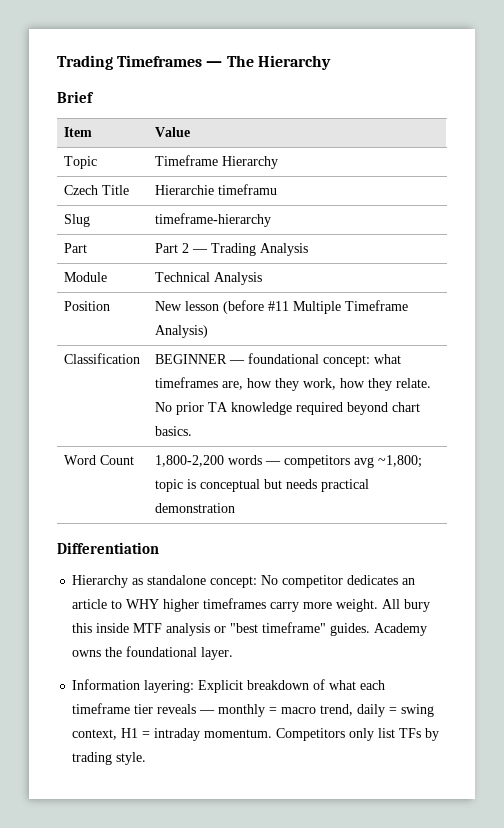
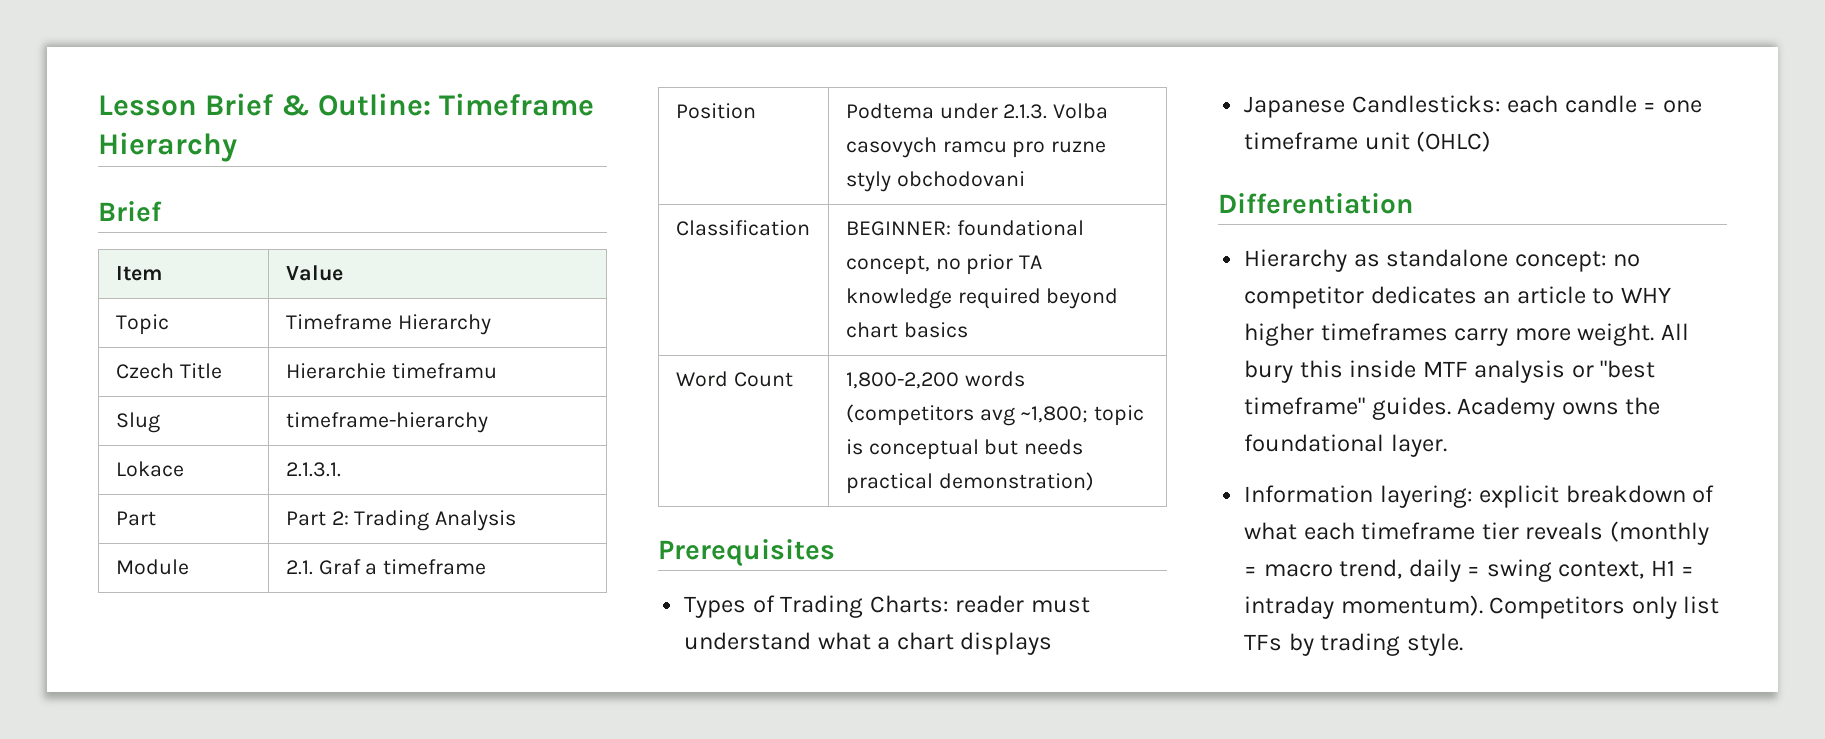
- Trading Timeframes — The Hierarchy
+ Lesson Brief & Outline: Timeframe Hierarchy
+ Lokace | 2.1.3.1.
- Part | Part 2 — Trading Analysis
+ Part | Part 2: Trading Analysis
- Module | Technical Analysis
- Position | New lesson (before #11 Multiple Timeframe Analysis)
- Classification | BEGINNER — foundational concept: what timeframes are, how they work, how they relate. No prior TA knowledge required beyond chart basics.
+ Module | 2.1. Graf a timeframe
+ Position | Podtema under 2.1.3. Volba casovych ramcu pro ruzne styly obchodovani
+ Classification | BEGINNER: foundational concept, no prior TA knowledge required beyond chart basics
- Word Count | 1,800-2,200 words — competitors avg ~1,800; topic is conceptual but needs practical demonstration
+ Word Count | 1,800-2,200 words (competitors avg ~1,800; topic is conceptual but needs practical demonstration)
+ Prerequisites
+ Types of Trading Charts: reader must understand what a chart displays
+ Japanese Candlesticks: each candle = one timeframe unit (OHLC)
- Hierarchy as standalone concept: No competitor dedicates an article to WHY higher timeframes carry more weight.
+ Hierarchy as standalone concept: no competitor dedicates an article to WHY higher timeframes carry more weight.
- Information layering: Explicit breakdown of what each timeframe tier reveals — monthly = macro trend, daily = swing context, H1 = intraday momentum.
+ Information layering: explicit breakdown of what each timeframe tier reveals (monthly = macro trend, daily = swing context, H1 = intraday momentum).

